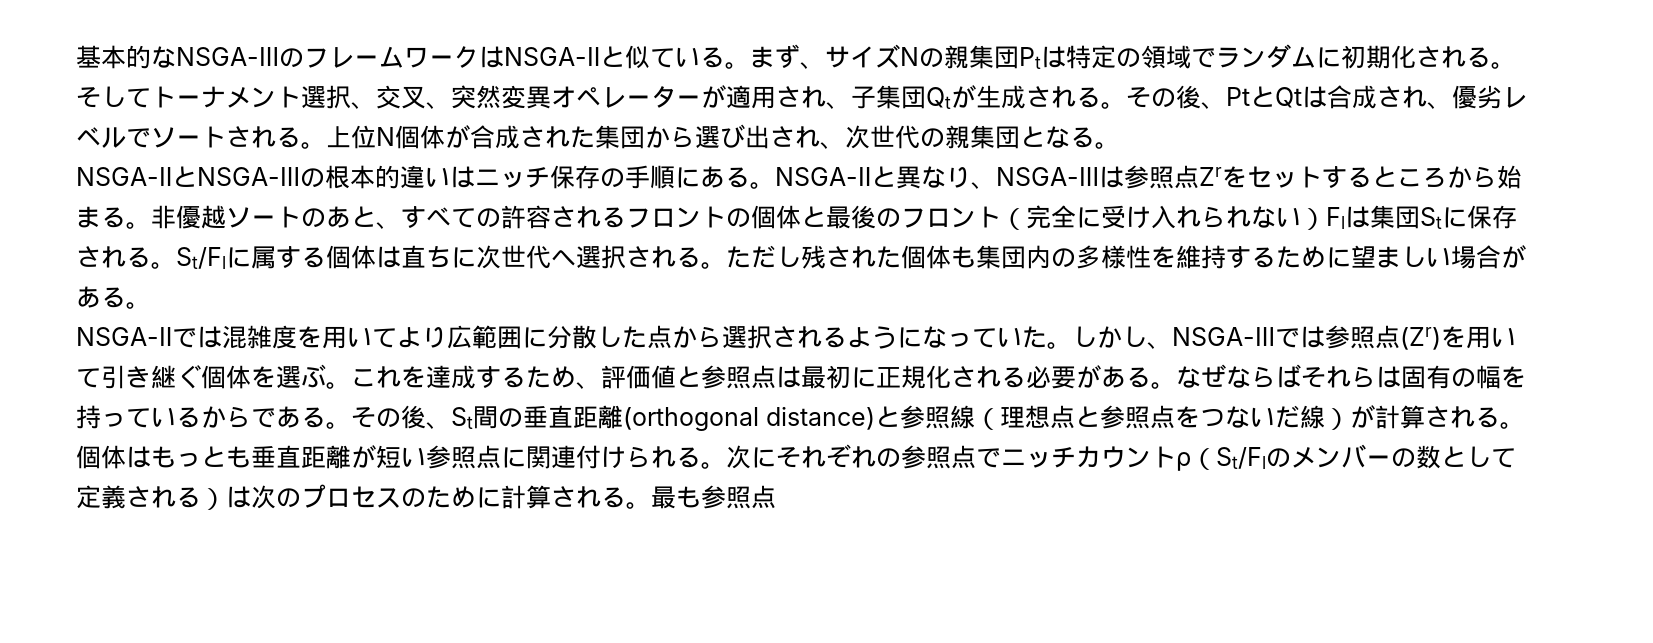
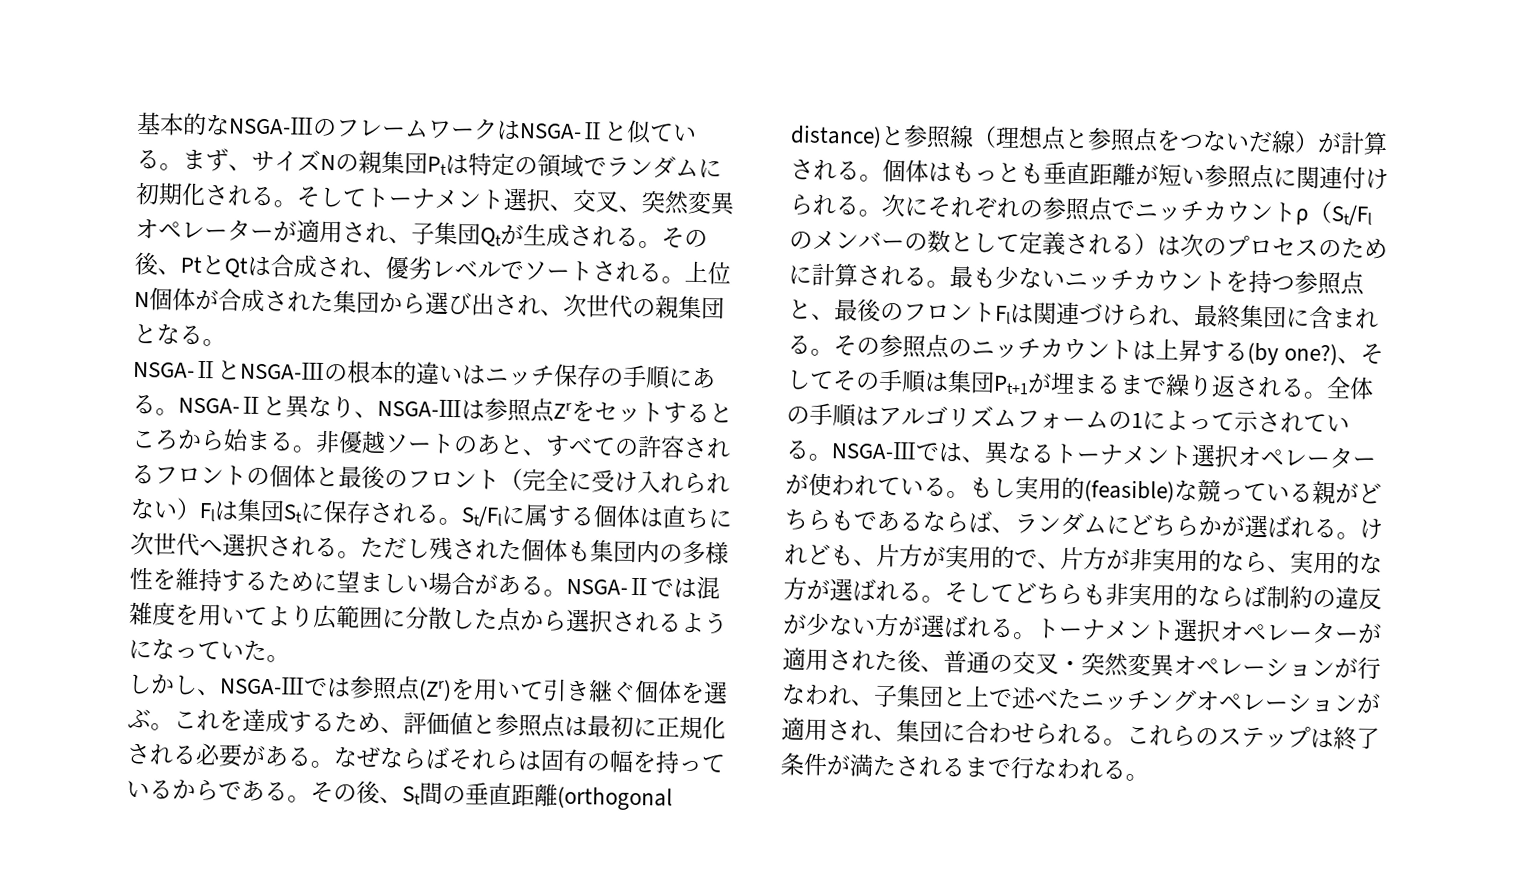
- ただし残された個体も集団内の多様性を維持するために望ましい場合がある。
- NSGA-Ⅱでは混雑度を用いてより広範囲に分散した点から選択されるようになっていた。しかし、NSGA-Ⅲでは参照点(Zr)を用いて引き継ぐ個体を選ぶ。
+ ただし残された個体も集団内の多様性を維持するために望ましい場合がある。NSGA-Ⅱでは混雑度を用いてより広範囲に分散した点から選択されるようになっていた。
+ しかし、NSGA-Ⅲでは参照点(Zr)を用いて引き継ぐ個体を選ぶ。
- 最も参照点
+ 最も少ないニッチカウントを持つ参照点と、最後のフロントFlは関連づけられ、最終集団に含まれる。その参照点のニッチカウントは上昇する(by one?)、そしてその手順は集団Pt+1が埋まるまで繰り返される。全体の手順はアルゴリズムフォームの1によって示されている。NSGA-Ⅲでは、異なるトーナメント選択オペレーターが使われている。もし実用的(feasible)な競っている親がどちらもであるならば、ランダムにどちらかが選ばれる。けれども、片方が実用的で、片方が非実用的なら、実用的な方が選ばれる。そしてどちらも非実用的ならば制約の違反が少ない方が選ばれる。トーナメント選択オペレーターが適用された後、普通の交叉・突然変異オペレーションが行なわれ、子集団と上で述べたニッチングオペレーションが適用され、集団に合わせられる。これらのステップは終了条件が満たされるまで行なわれる。

